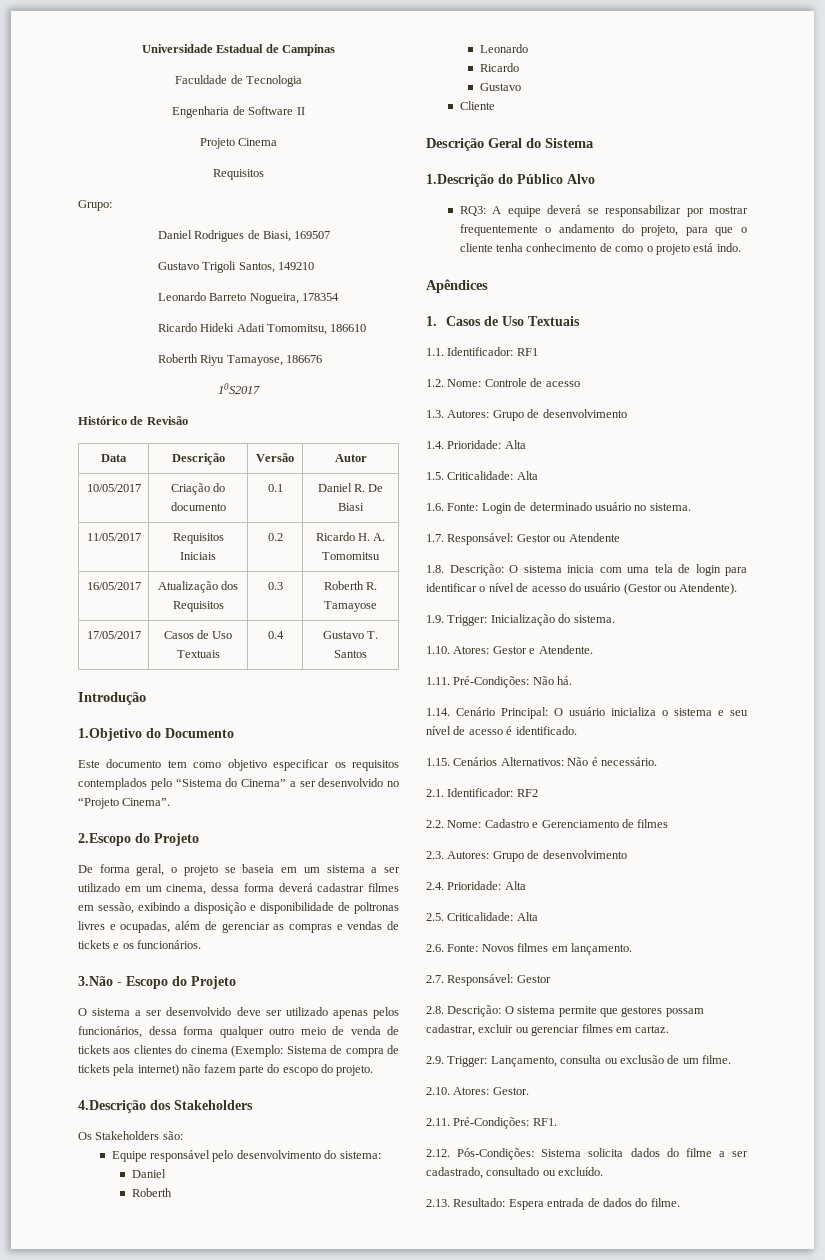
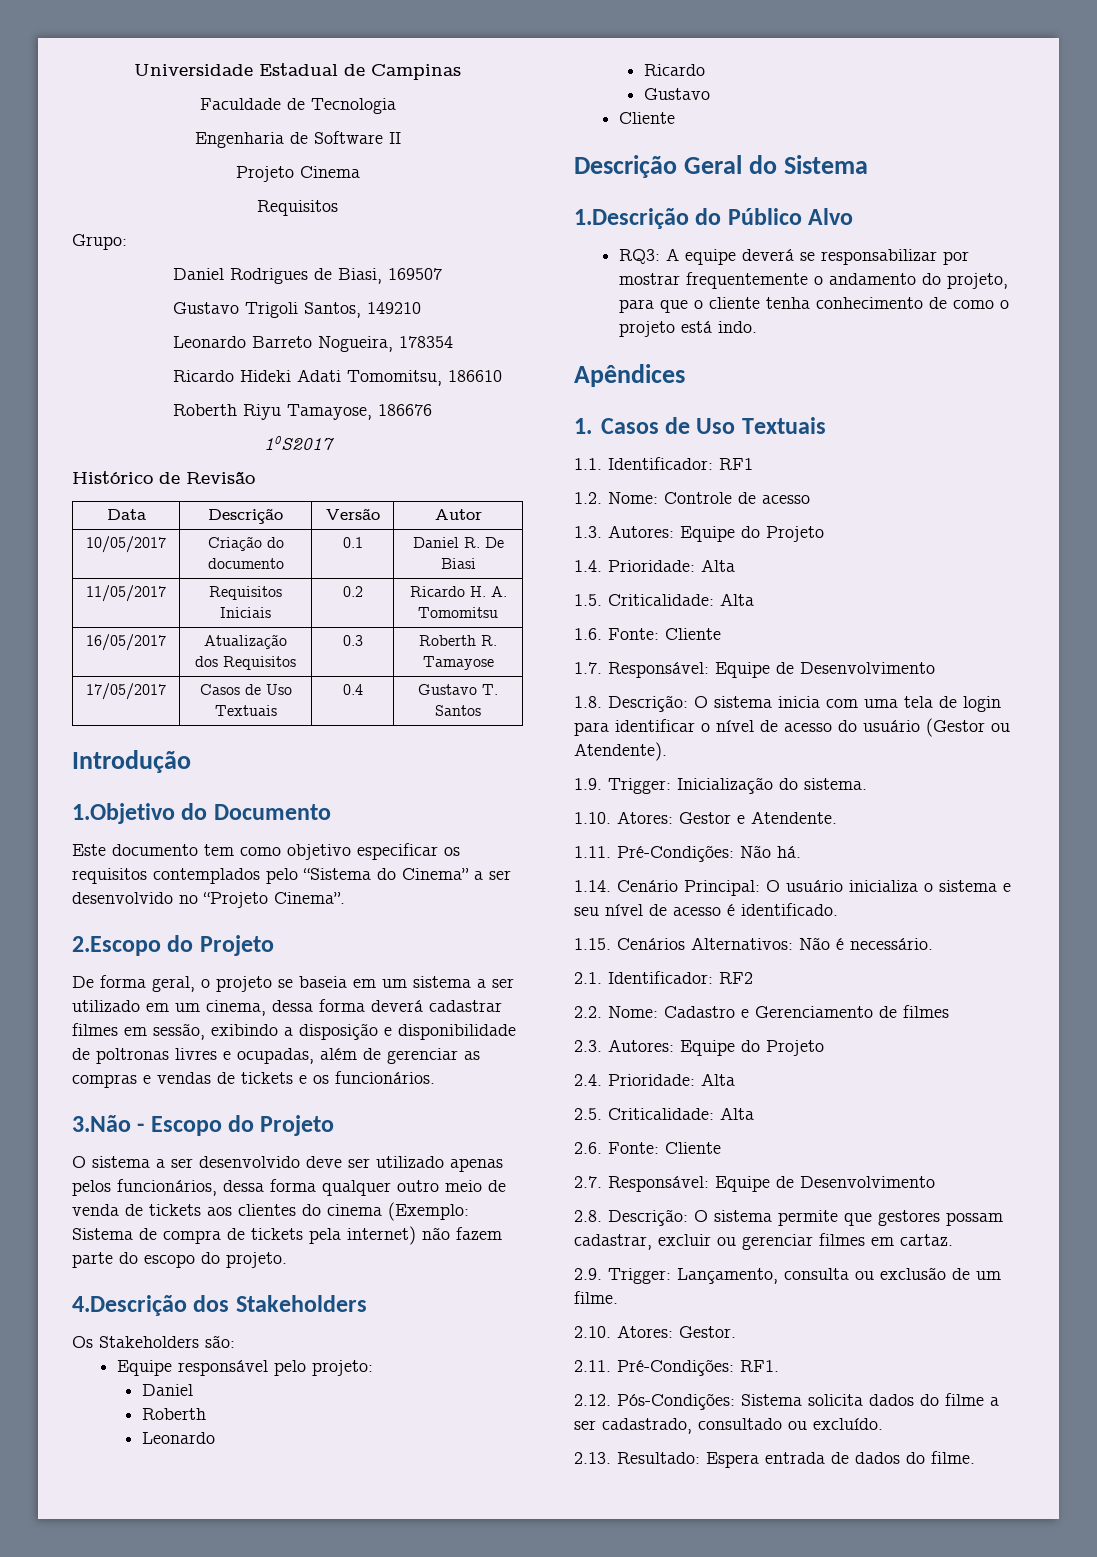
- Equipe responsável pelo desenvolvimento do sistema:
+ Equipe responsável pelo projeto:
- 1.3. Autores: Grupo de desenvolvimento
+ 1.3. Autores: Equipe do Projeto
- 1.6. Fonte: Login de determinado usuário no sistema.
+ 1.6. Fonte: Cliente
- 1.7. Responsável: Gestor ou Atendente
+ 1.7. Responsável: Equipe de Desenvolvimento
- 2.3. Autores: Grupo de desenvolvimento
+ 2.3. Autores: Equipe do Projeto
- 2.6. Fonte: Novos filmes em lançamento.
+ 2.6. Fonte: Cliente
- 2.7. Responsável: Gestor
+ 2.7. Responsável: Equipe de Desenvolvimento

